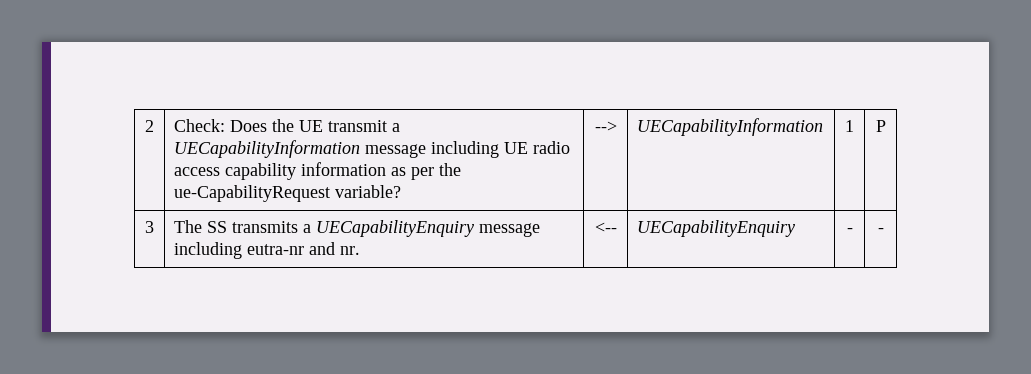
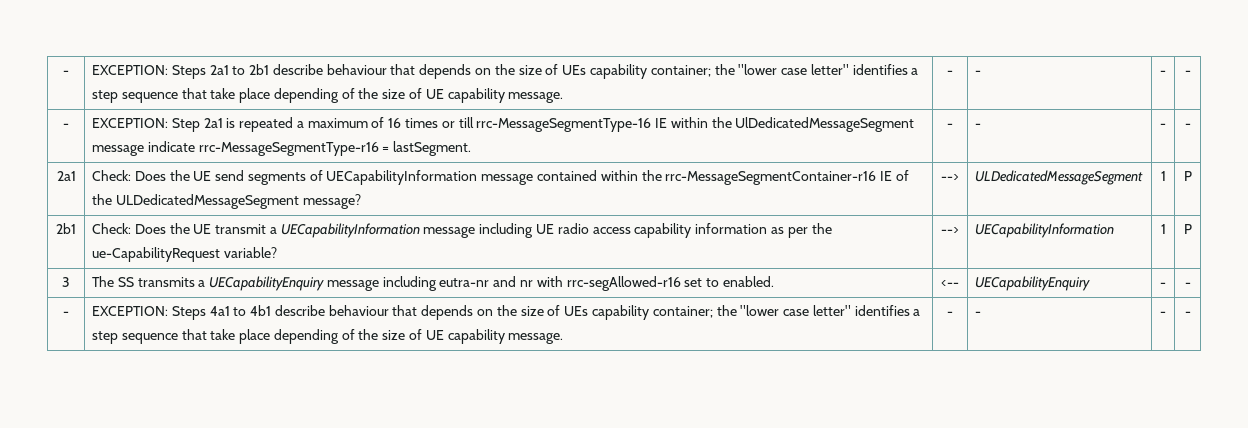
- 2 | Check: Does the UE transmit a UECapabilityInformation message including UE radio access capability information as per the ue-CapabilityRequest variable? | --> | UECapabilityInformation | 1 | P
+ - | EXCEPTION: Steps 2a1 to 2b1 describe behaviour that depends on the size of UEs capability container; the "lower case letter" identifies a step sequence that take place depending of the size of UE capability message. | - | - | - | -
+ - | EXCEPTION: Step 2a1 is repeated a maximum of 16 times or till rrc-MessageSegmentType-16 IE within the UlDedicatedMessageSegment message indicate rrc-MessageSegmentType-r16 = lastSegment. | - | - | - | -
+ 2a1 | Check: Does the UE send segments of UECapabilityInformation message contained within the rrc-MessageSegmentContainer-r16 IE of the ULDedicatedMessageSegment message? | --> | ULDedicatedMessageSegment | 1 | P
+ 2b1 | Check: Does the UE transmit a UECapabilityInformation message including UE radio access capability information as per the ue-CapabilityRequest variable? | --> | UECapabilityInformation | 1 | P
- 3 | The SS transmits a UECapabilityEnquiry message including eutra-nr and nr. | <-- | UECapabilityEnquiry | - | -
+ 3 | The SS transmits a UECapabilityEnquiry message including eutra-nr and nr with rrc-segAllowed-r16 set to enabled. | <-- | UECapabilityEnquiry | - | -
+ - | EXCEPTION: Steps 4a1 to 4b1 describe behaviour that depends on the size of UEs capability container; the "lower case letter" identifies a step sequence that take place depending of the size of UE capability message. | - | - | - | -

